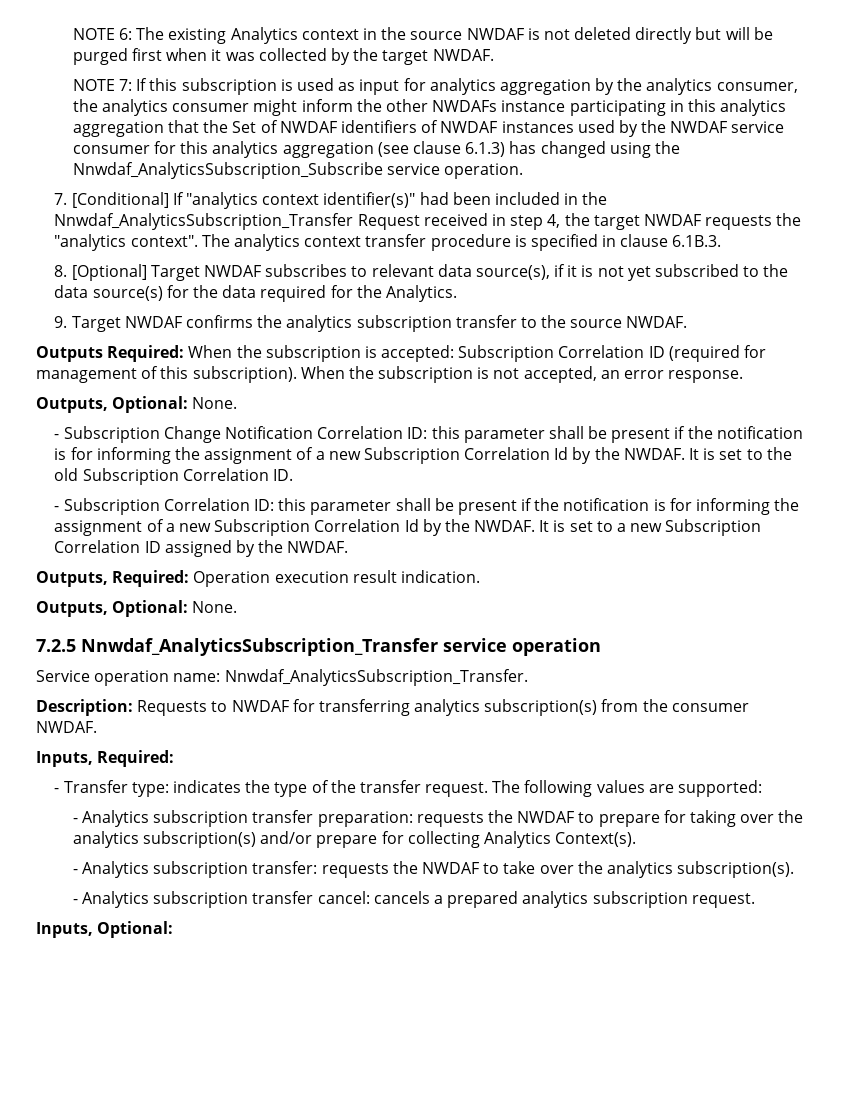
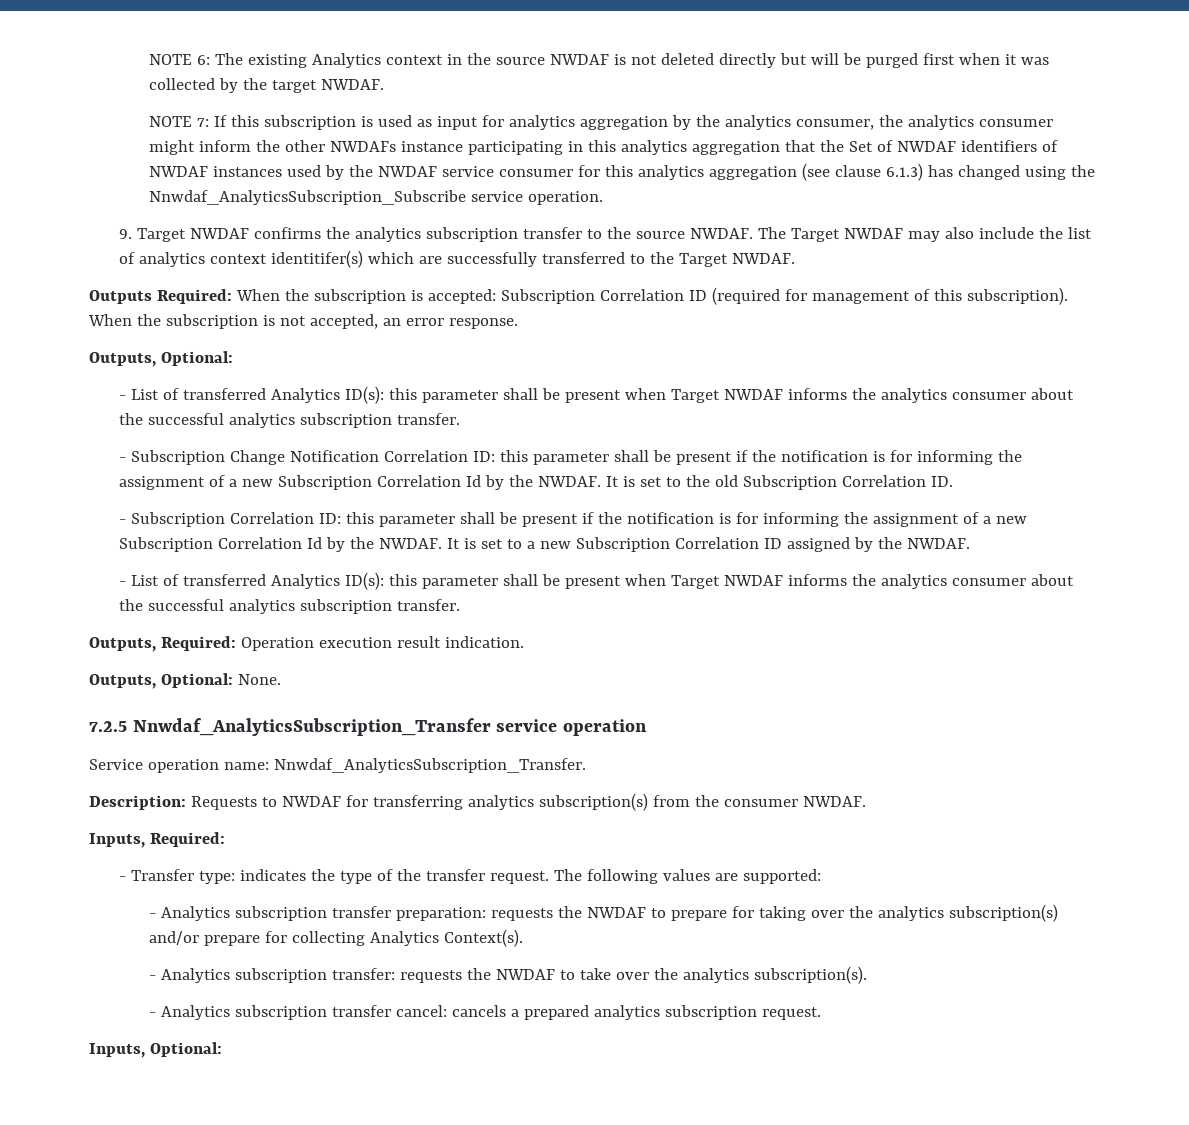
- 7. [Conditional] If "analytics context identifier(s)" had been included in the Nnwdaf_AnalyticsSubscription_Transfer Request received in step 4, the target NWDAF requests the "analytics context". The analytics context transfer procedure is specified in clause 6.1B.3.
- 8. [Optional] Target NWDAF subscribes to relevant data source(s), if it is not yet subscribed to the data source(s) for the data required for the Analytics.
+ The Target NWDAF may also include the list of analytics context identitifer(s) which are successfully transferred to the Target NWDAF.
  When the subscription is not accepted, an error response.
- Outputs, Optional: None.
+ Outputs, Optional:
+ - List of transferred Analytics ID(s): this parameter shall be present when Target NWDAF informs the analytics consumer about the successful analytics subscription transfer.
  It is set to a new Subscription Correlation ID assigned by the NWDAF.
+ - List of transferred Analytics ID(s): this parameter shall be present when Target NWDAF informs the analytics consumer about the successful analytics subscription transfer.

